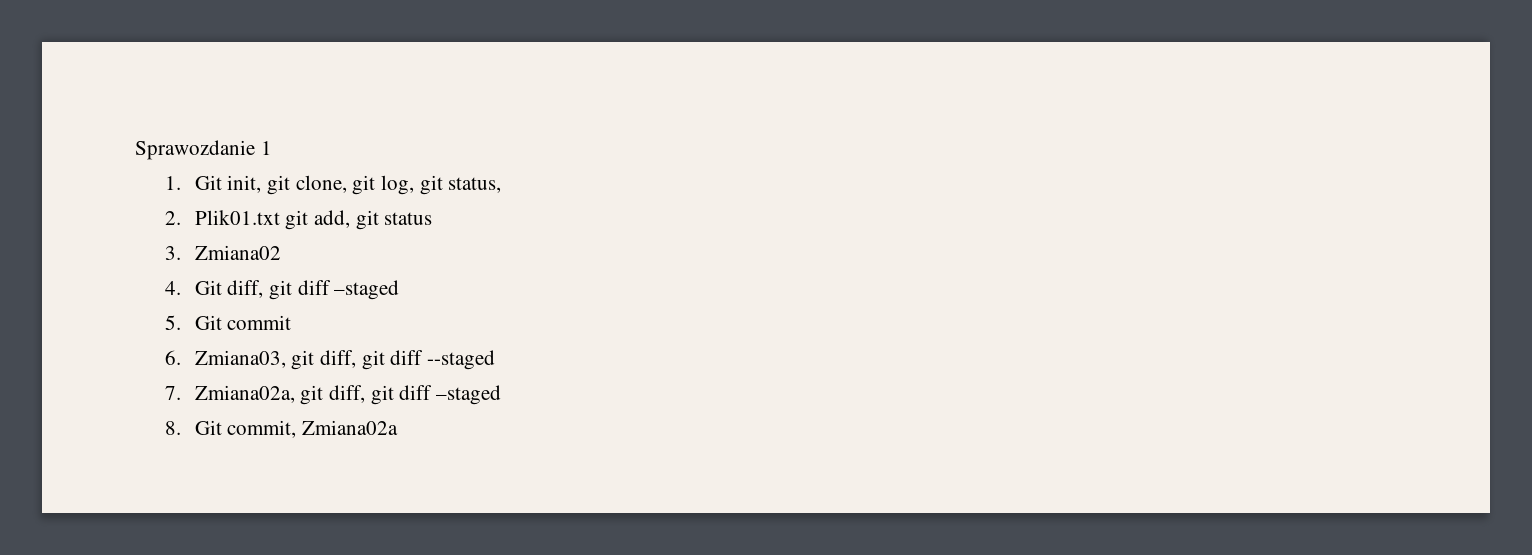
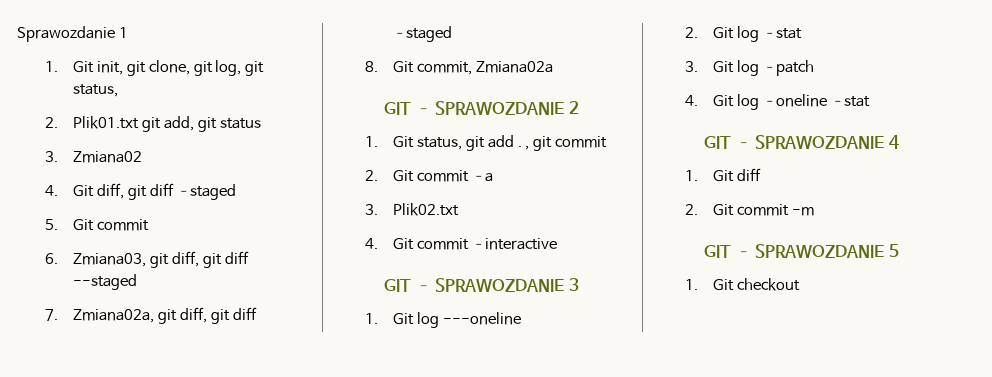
+ GIT – SPRAWOZDANIE 2
+ 1. Git status, git add . , git commit
+ 2. Git commit –a
+ 3. Plik02.txt
+ 4. Git commit –interactive
+ GIT – SPRAWOZDANIE 3
+ 1. Git log ---oneline
+ 2. Git log –stat
+ 3. Git log –patch
+ 4. Git log –oneline –stat
+ GIT – SPRAWOZDANIE 4
+ 1. Git diff
+ 2. Git commit -m
+ GIT – SPRAWOZDANIE 5
+ 1. Git checkout

